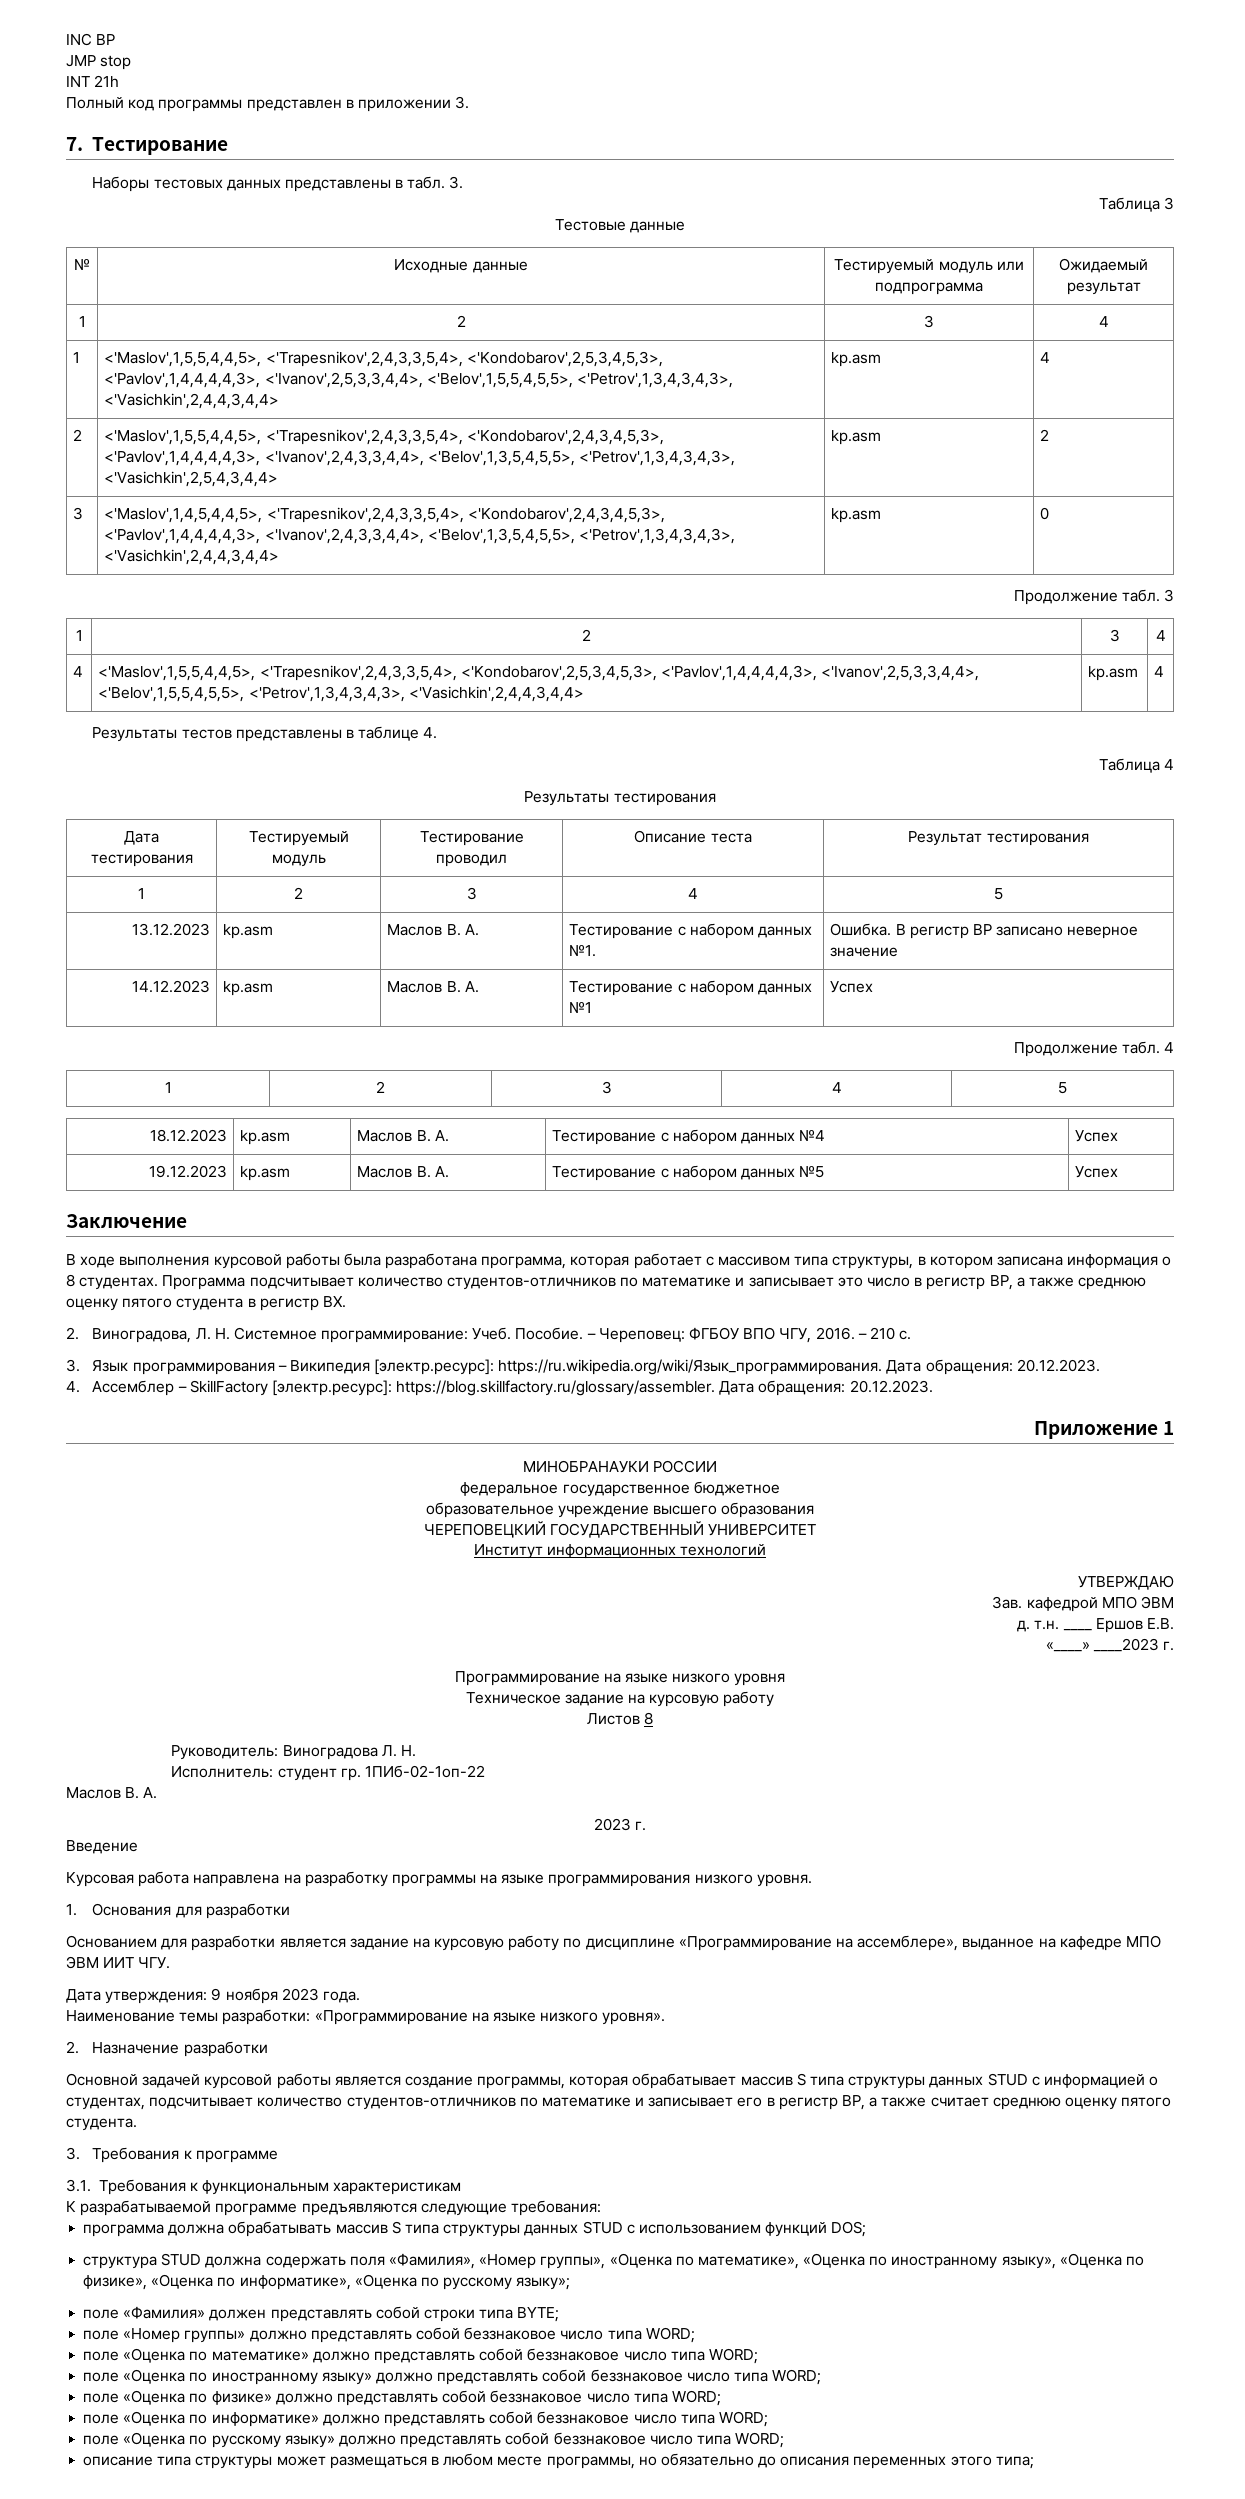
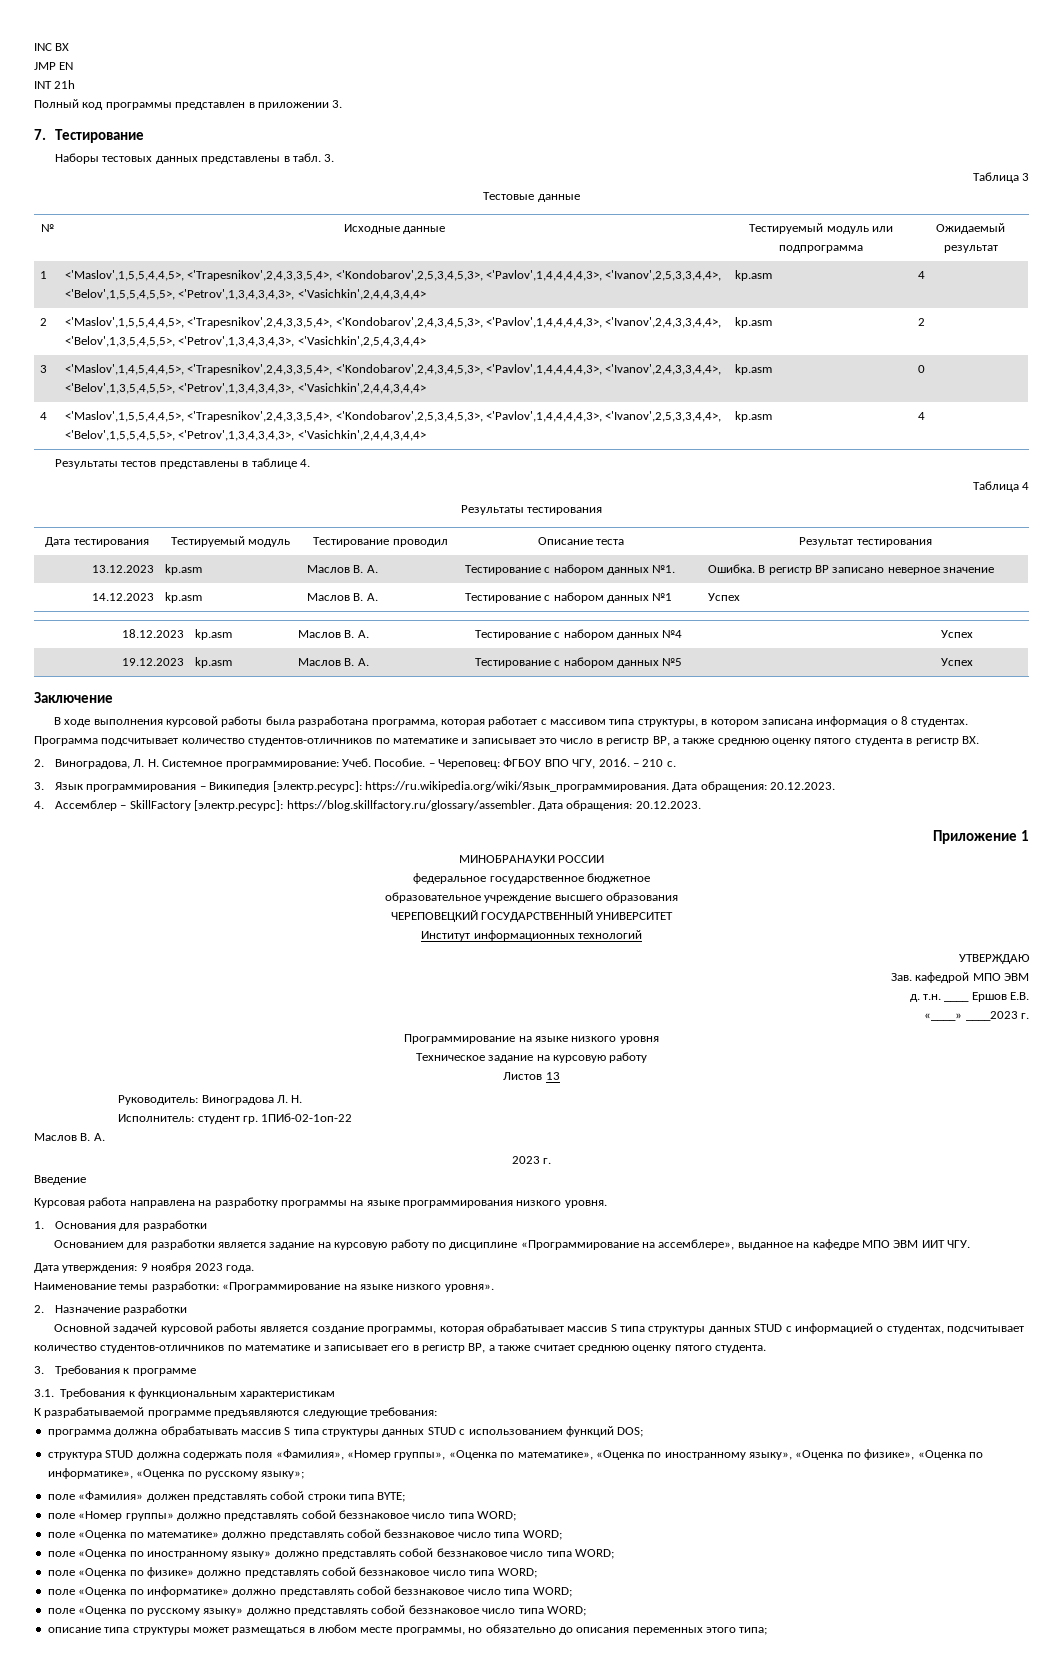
- INC BP
+ INC BX
- JMP stop
+ JMP EN
  № | Исходные данные | Тестируемый модуль или подпрограмма | Ожидаемый результат
- 1 | 2 | 3 | 4
- Продолжение табл. 3
- 1 | 2 | 3 | 4
  Дата тестирования | Тестируемый модуль | Тестирование проводил | Описание теста | Результат тестирования
- 1 | 2 | 3 | 4 | 5
- Продолжение табл. 4
- 1 | 2 | 3 | 4 | 5
- Листов 8
+ Листов 13

